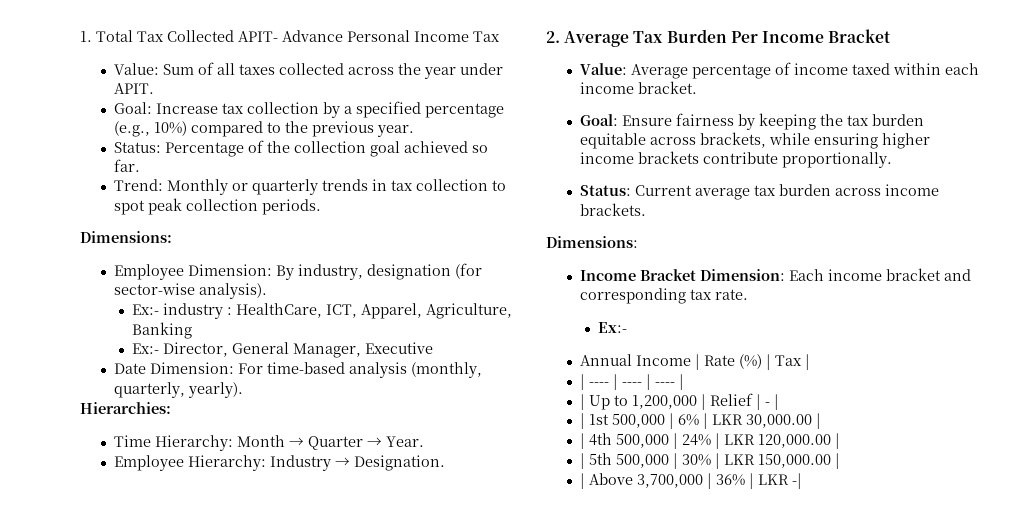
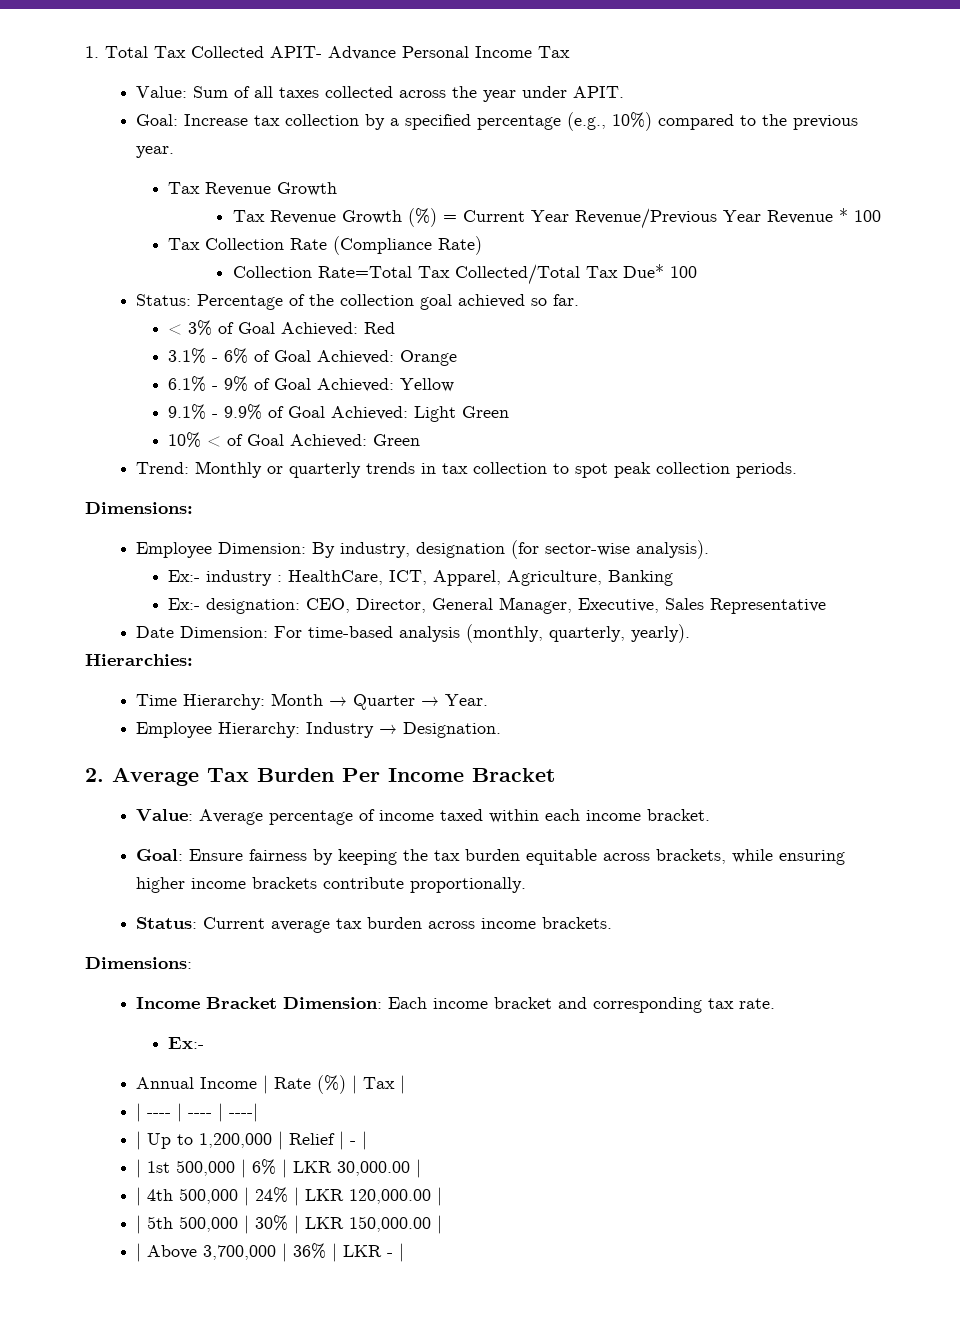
  Goal: Increase tax collection by a specified percentage (e.g., 10%) compared to the previous year.
+ Tax Revenue Growth
+ Tax Revenue Growth (%) = Current Year Revenue/Previous Year Revenue * 100
+ Tax Collection Rate (Compliance Rate)
+ Collection Rate=Total Tax Collected/Total Tax Due* 100
+ < 3% of Goal Achieved: Red
+ 3.1% - 6% of Goal Achieved: Orange
+ 6.1% - 9% of Goal Achieved: Yellow
+ 9.1% - 9.9% of Goal Achieved: Light Green
+ 10% < of Goal Achieved: Green
- Ex:- Director, General Manager, Executive
+ Ex:- designation: CEO, Director, General Manager, Executive, Sales Representative
- | ---- | ---- | ---- |
+ | ---- | ---- | ----|
- | Above 3,700,000 | 36% | LKR -|
+ | Above 3,700,000 | 36% | LKR - |

